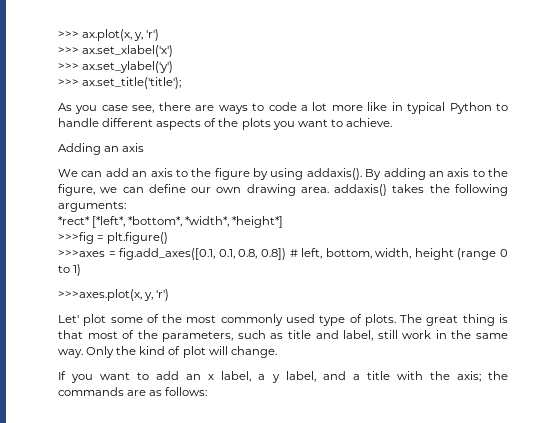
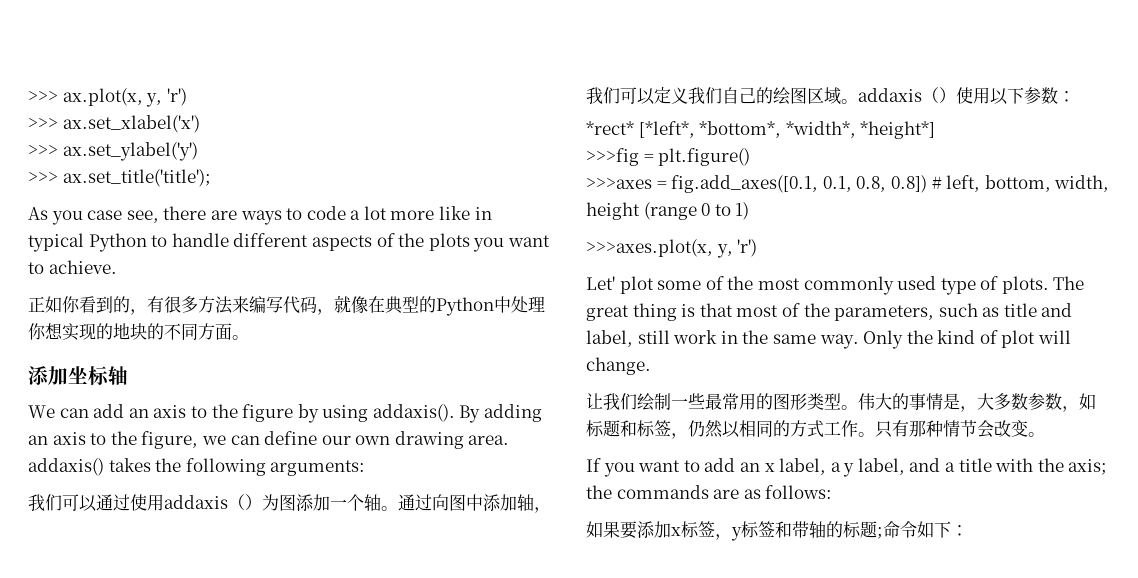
- Adding an axis
+ 正如你看到的，有很多方法来编写代码，就像在典型的Python中处理你想实现的地块的不同方面。
+ 添加坐标轴
+ 我们可以通过使用addaxis（）为图添加一个轴。通过向图中添加轴，我们可以定义我们自己的绘图区域。addaxis（）使用以下参数：
+ 让我们绘制一些最常用的图形类型。伟大的事情是，大多数参数，如标题和标签，仍然以相同的方式工作。只有那种情节会改变。
+ 如果要添加x标签，y标签和带轴的标题;命令如下：

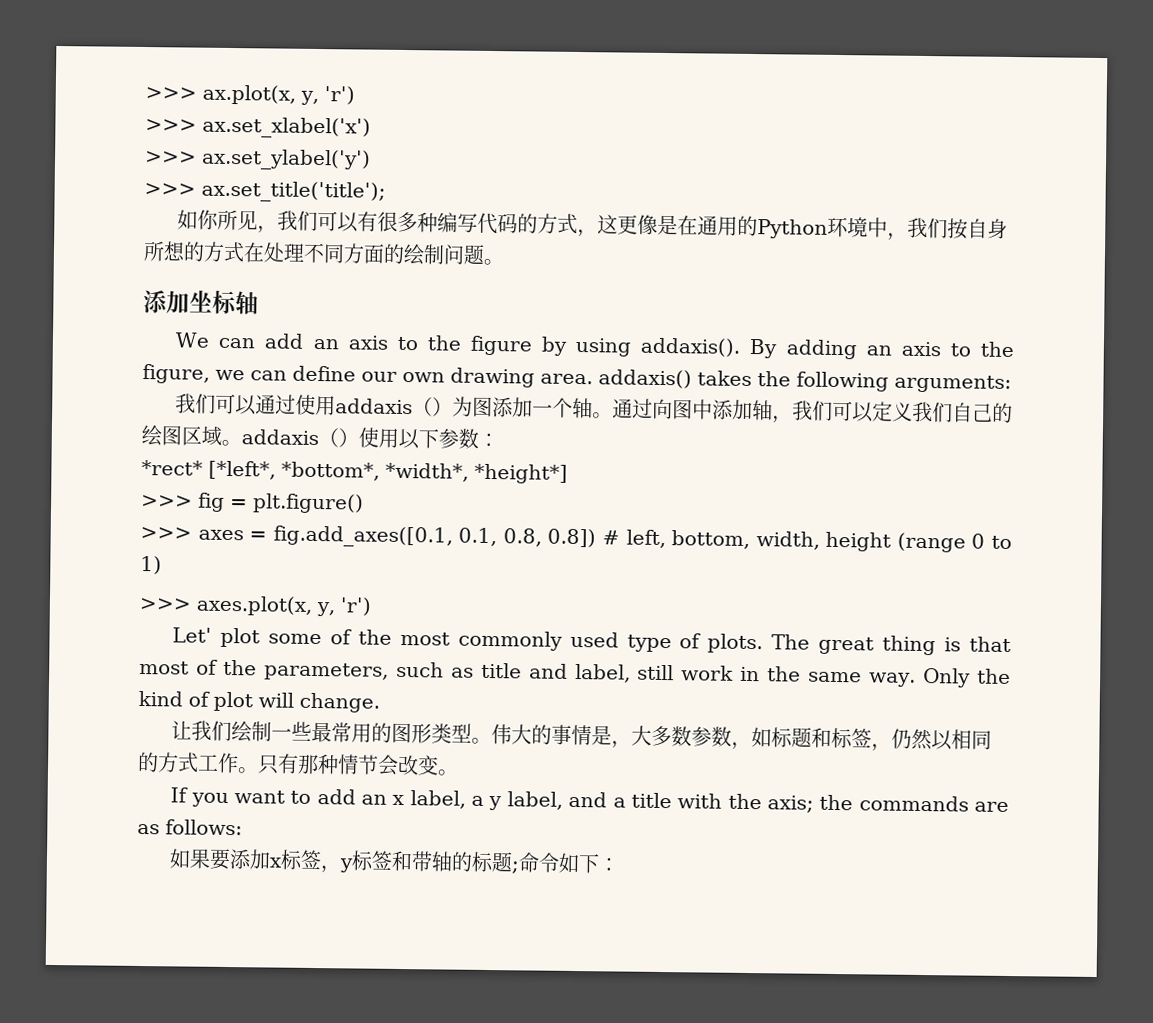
- As you case see, there are ways to code a lot more like in typical Python to handle different aspects of the plots you want to achieve.
- 正如你看到的，有很多方法来编写代码，就像在典型的Python中处理你想实现的地块的不同方面。
+ 如你所见，我们可以有很多种编写代码的方式，这更像是在通用的Python环境中，我们按自身所想的方式在处理不同方面的绘制问题。
- >>>fig = plt.figure()
+ >>> fig = plt.figure()
- >>>axes = fig.add_axes([0.1, 0.1, 0.8, 0.8]) # left, bottom, width, height (range 0 to 1)
+ >>> axes = fig.add_axes([0.1, 0.1, 0.8, 0.8]) # left, bottom, width, height (range 0 to 1)
- >>>axes.plot(x, y, 'r')
+ >>> axes.plot(x, y, 'r')

